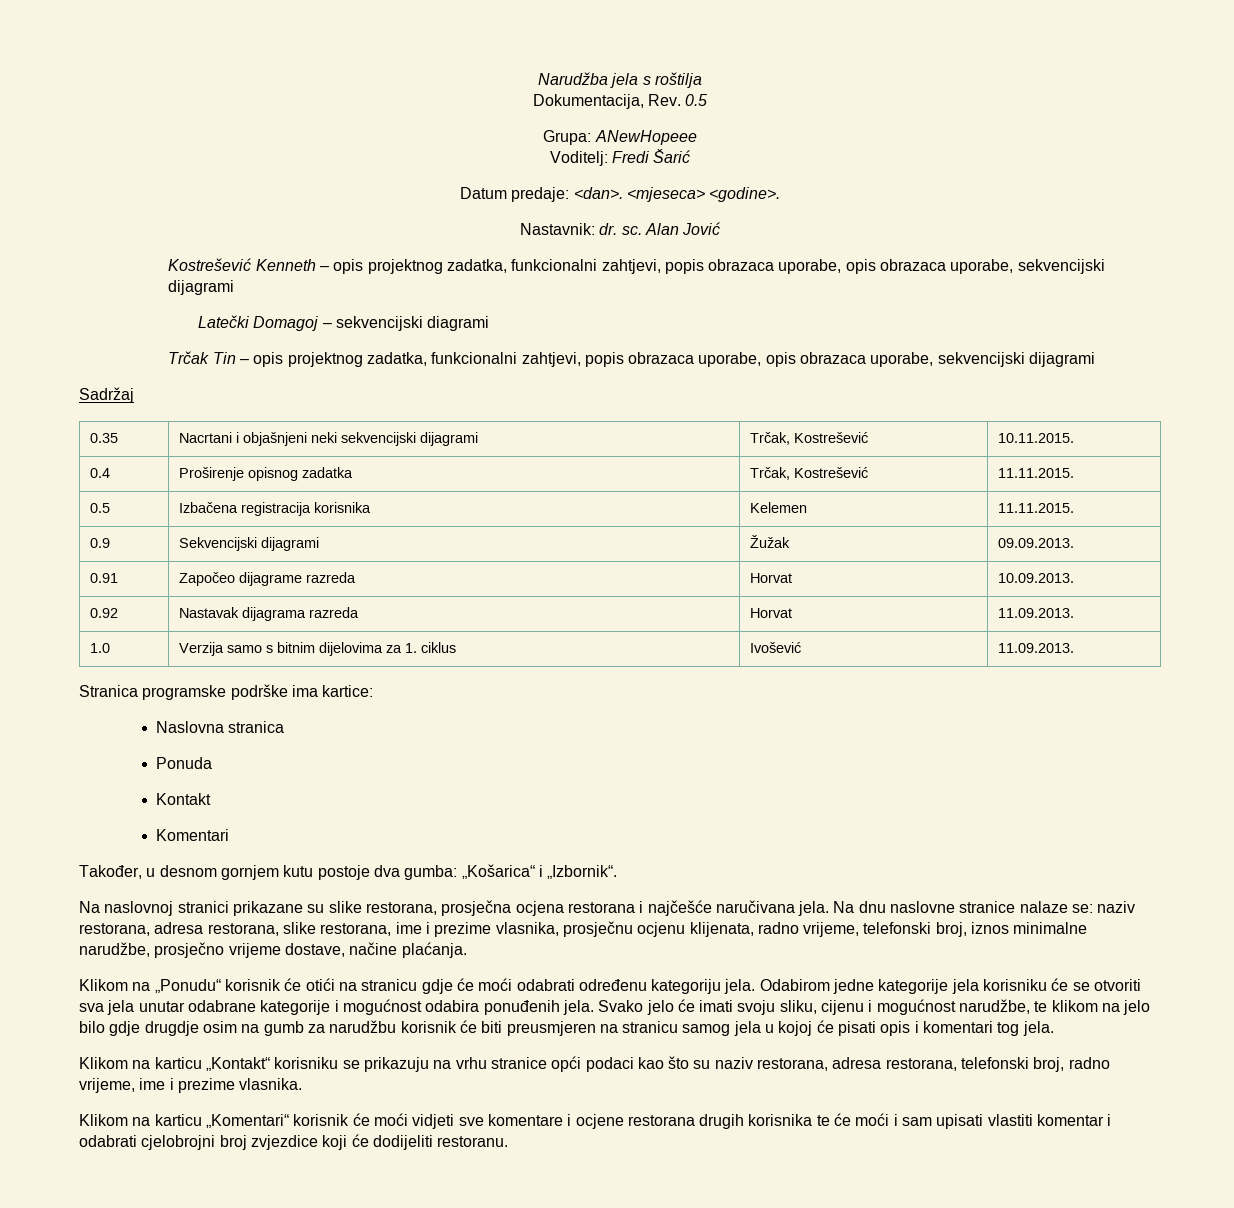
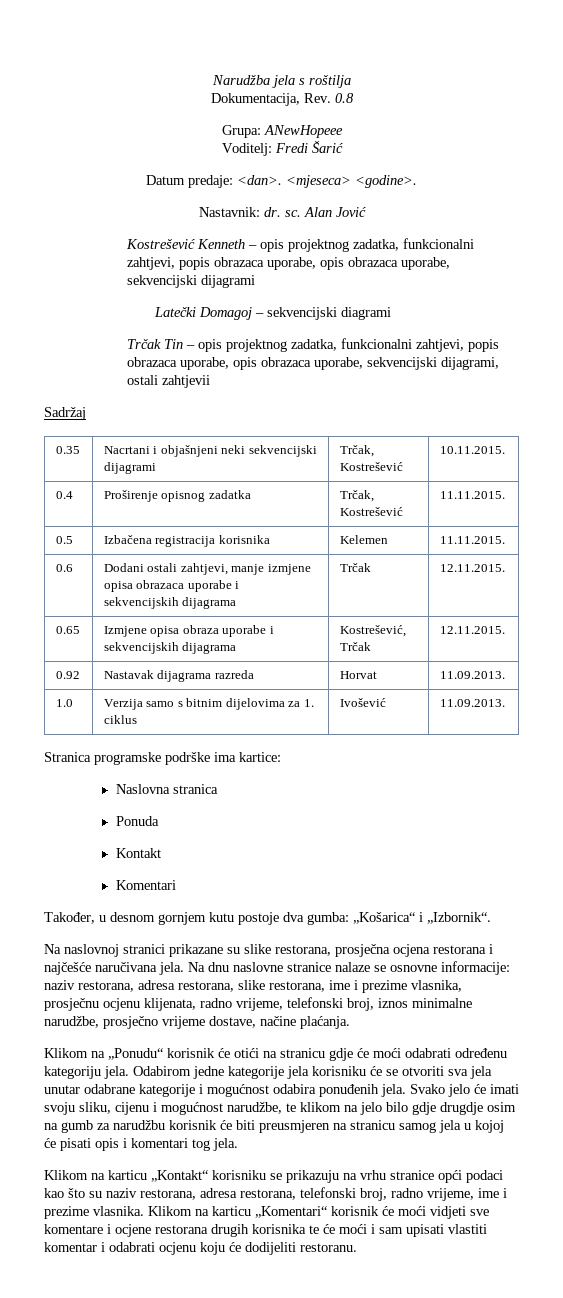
- Dokumentacija, Rev. 0.5
+ Dokumentacija, Rev. 0.8
- Trčak Tin – opis projektnog zadatka, funkcionalni zahtjevi, popis obrazaca uporabe, opis obrazaca uporabe, sekvencijski dijagrami
+ Trčak Tin – opis projektnog zadatka, funkcionalni zahtjevi, popis obrazaca uporabe, opis obrazaca uporabe, sekvencijski dijagrami, ostali zahtjevii
- 0.9 | Sekvencijski dijagrami | Žužak | 09.09.2013.
- 0.91 | Započeo dijagrame razreda | Horvat | 10.09.2013.
+ 0.6 | Dodani ostali zahtjevi, manje izmjene opisa obrazaca uporabe i sekvencijskih dijagrama | Trčak | 12.11.2015.
+ 0.65 | Izmjene opisa obraza uporabe i sekvencijskih dijagrama | Kostrešević, Trčak | 12.11.2015.
- Na dnu naslovne stranice nalaze se: naziv restorana, adresa restorana, slike restorana, ime i prezime vlasnika, prosječnu ocjenu klijenata, radno vrijeme, telefonski broj, iznos minimalne narudžbe, prosječno vrijeme dostave, načine plaćanja.
+ Na dnu naslovne stranice nalaze se osnovne informacije: naziv restorana, adresa restorana, slike restorana, ime i prezime vlasnika, prosječnu ocjenu klijenata, radno vrijeme, telefonski broj, iznos minimalne narudžbe, prosječno vrijeme dostave, načine plaćanja.
- Klikom na karticu „Kontakt“ korisniku se prikazuju na vrhu stranice opći podaci kao što su naziv restorana, adresa restorana, telefonski broj, radno vrijeme, ime i prezime vlasnika.
- Klikom na karticu „Komentari“ korisnik će moći vidjeti sve komentare i ocjene restorana drugih korisnika te će moći i sam upisati vlastiti komentar i odabrati cjelobrojni broj zvjezdice koji će dodijeliti restoranu.
+ Klikom na karticu „Kontakt“ korisniku se prikazuju na vrhu stranice opći podaci kao što su naziv restorana, adresa restorana, telefonski broj, radno vrijeme, ime i prezime vlasnika. Klikom na karticu „Komentari“ korisnik će moći vidjeti sve komentare i ocjene restorana drugih korisnika te će moći i sam upisati vlastiti komentar i odabrati ocjenu koju će dodijeliti restoranu.

